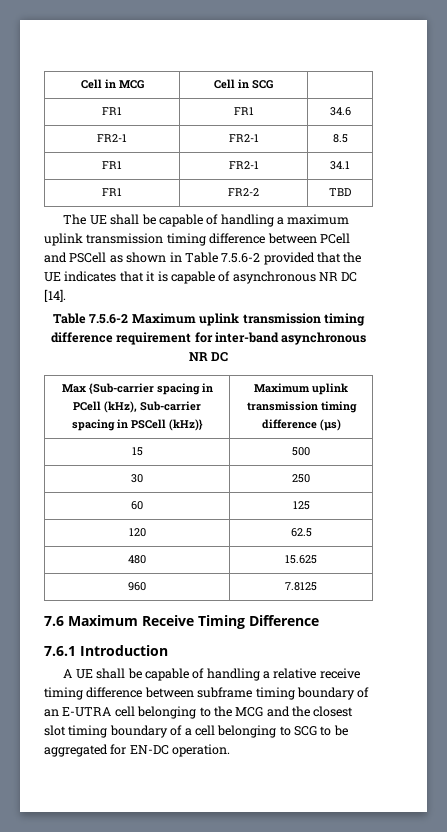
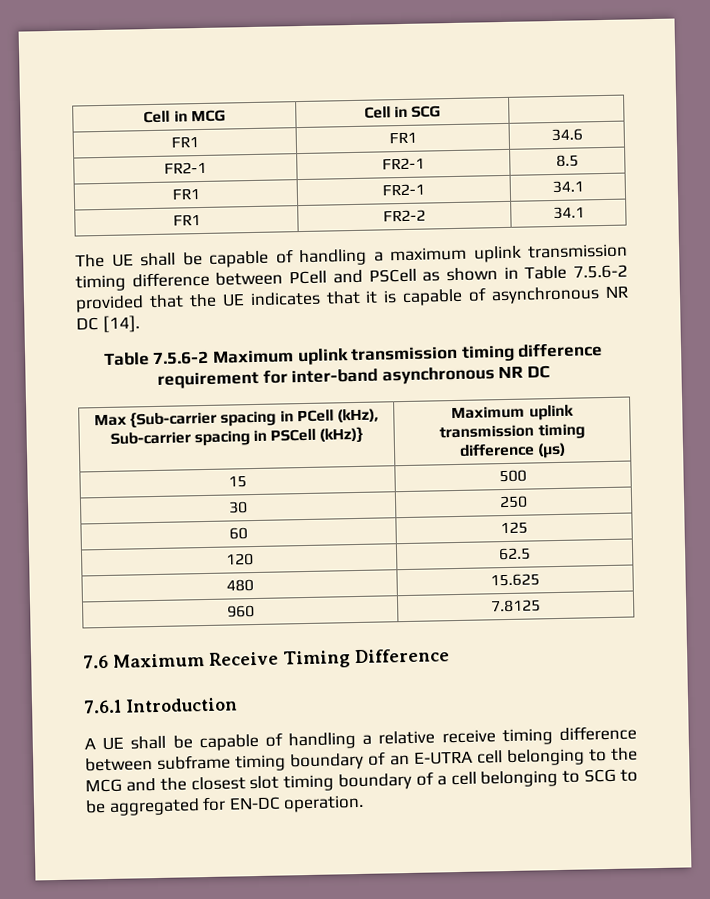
- FR1 | FR2-2 | TBD
+ FR1 | FR2-2 | 34.1

